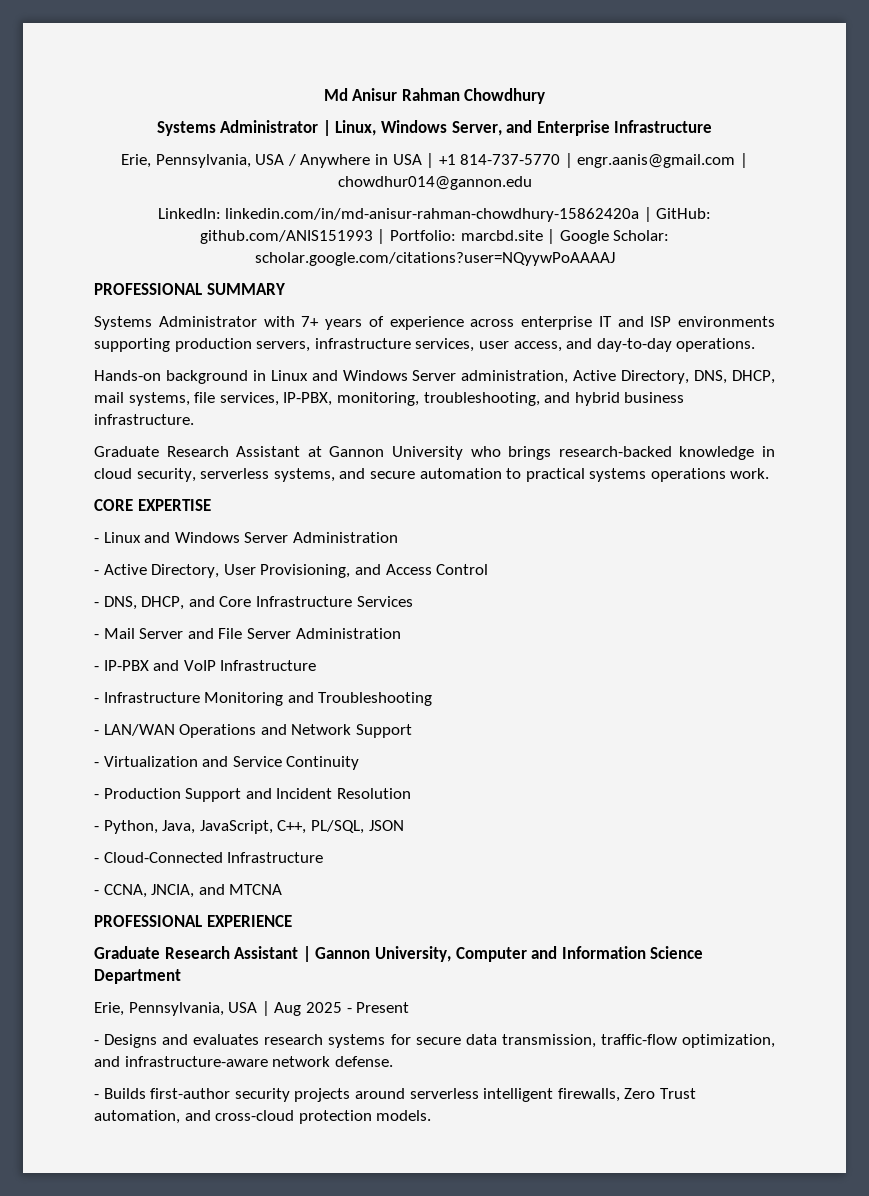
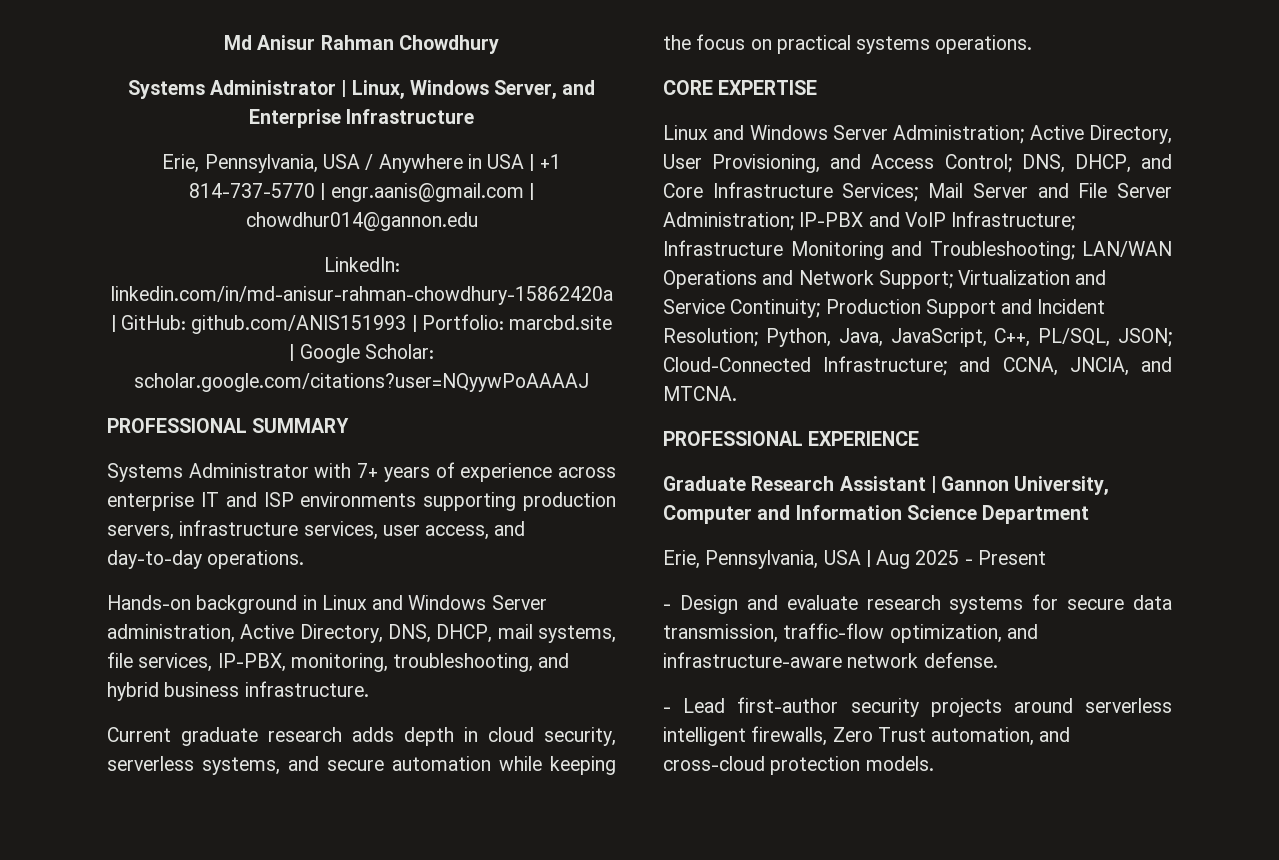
- Graduate Research Assistant at Gannon University who brings research-backed knowledge in cloud security, serverless systems, and secure automation to practical systems operations work.
+ Current graduate research adds depth in cloud security, serverless systems, and secure automation while keeping the focus on practical systems operations.
- - Linux and Windows Server Administration
- - Active Directory, User Provisioning, and Access Control
- - DNS, DHCP, and Core Infrastructure Services
- - Mail Server and File Server Administration
- - IP-PBX and VoIP Infrastructure
- - Infrastructure Monitoring and Troubleshooting
- - LAN/WAN Operations and Network Support
- - Virtualization and Service Continuity
- - Production Support and Incident Resolution
- - Python, Java, JavaScript, C++, PL/SQL, JSON
- - Cloud-Connected Infrastructure
- - CCNA, JNCIA, and MTCNA
+ Linux and Windows Server Administration; Active Directory, User Provisioning, and Access Control; DNS, DHCP, and Core Infrastructure Services; Mail Server and File Server Administration; IP-PBX and VoIP Infrastructure; Infrastructure Monitoring and Troubleshooting; LAN/WAN Operations and Network Support; Virtualization and Service Continuity; Production Support and Incident Resolution; Python, Java, JavaScript, C++, PL/SQL, JSON; Cloud-Connected Infrastructure; and CCNA, JNCIA, and MTCNA.
- - Designs and evaluates research systems for secure data transmission, traffic-flow optimization, and infrastructure-aware network defense.
+ - Design and evaluate research systems for secure data transmission, traffic-flow optimization, and infrastructure-aware network defense.
- - Builds first-author security projects around serverless intelligent firewalls, Zero Trust automation, and cross-cloud protection models.
+ - Lead first-author security projects around serverless intelligent firewalls, Zero Trust automation, and cross-cloud protection models.

